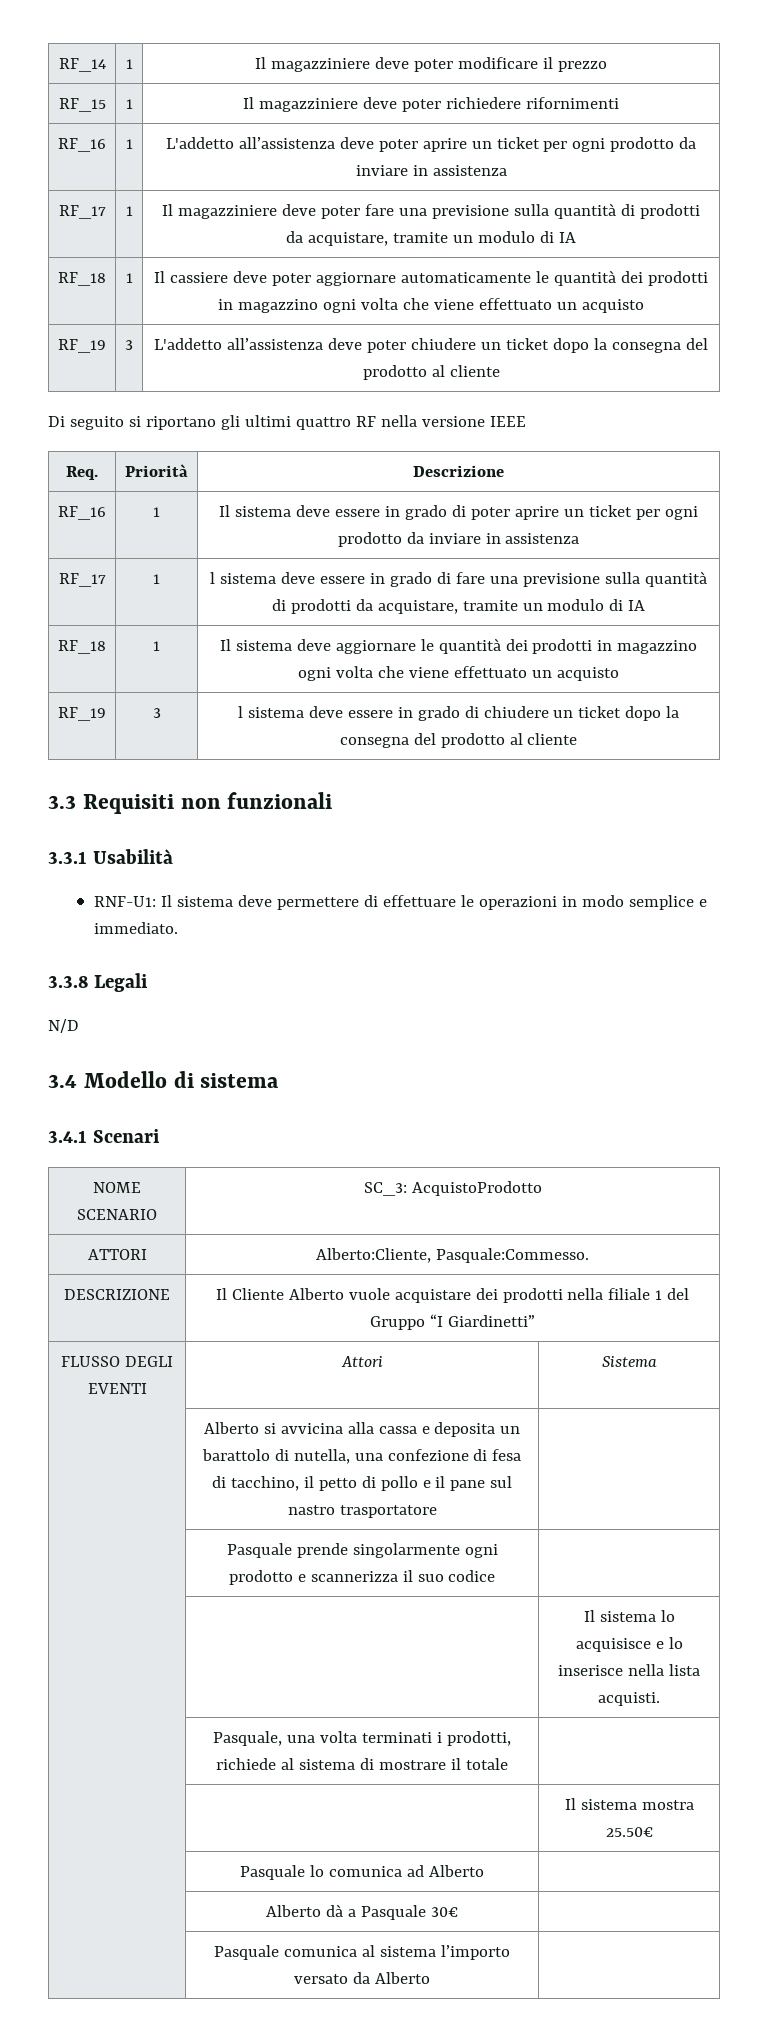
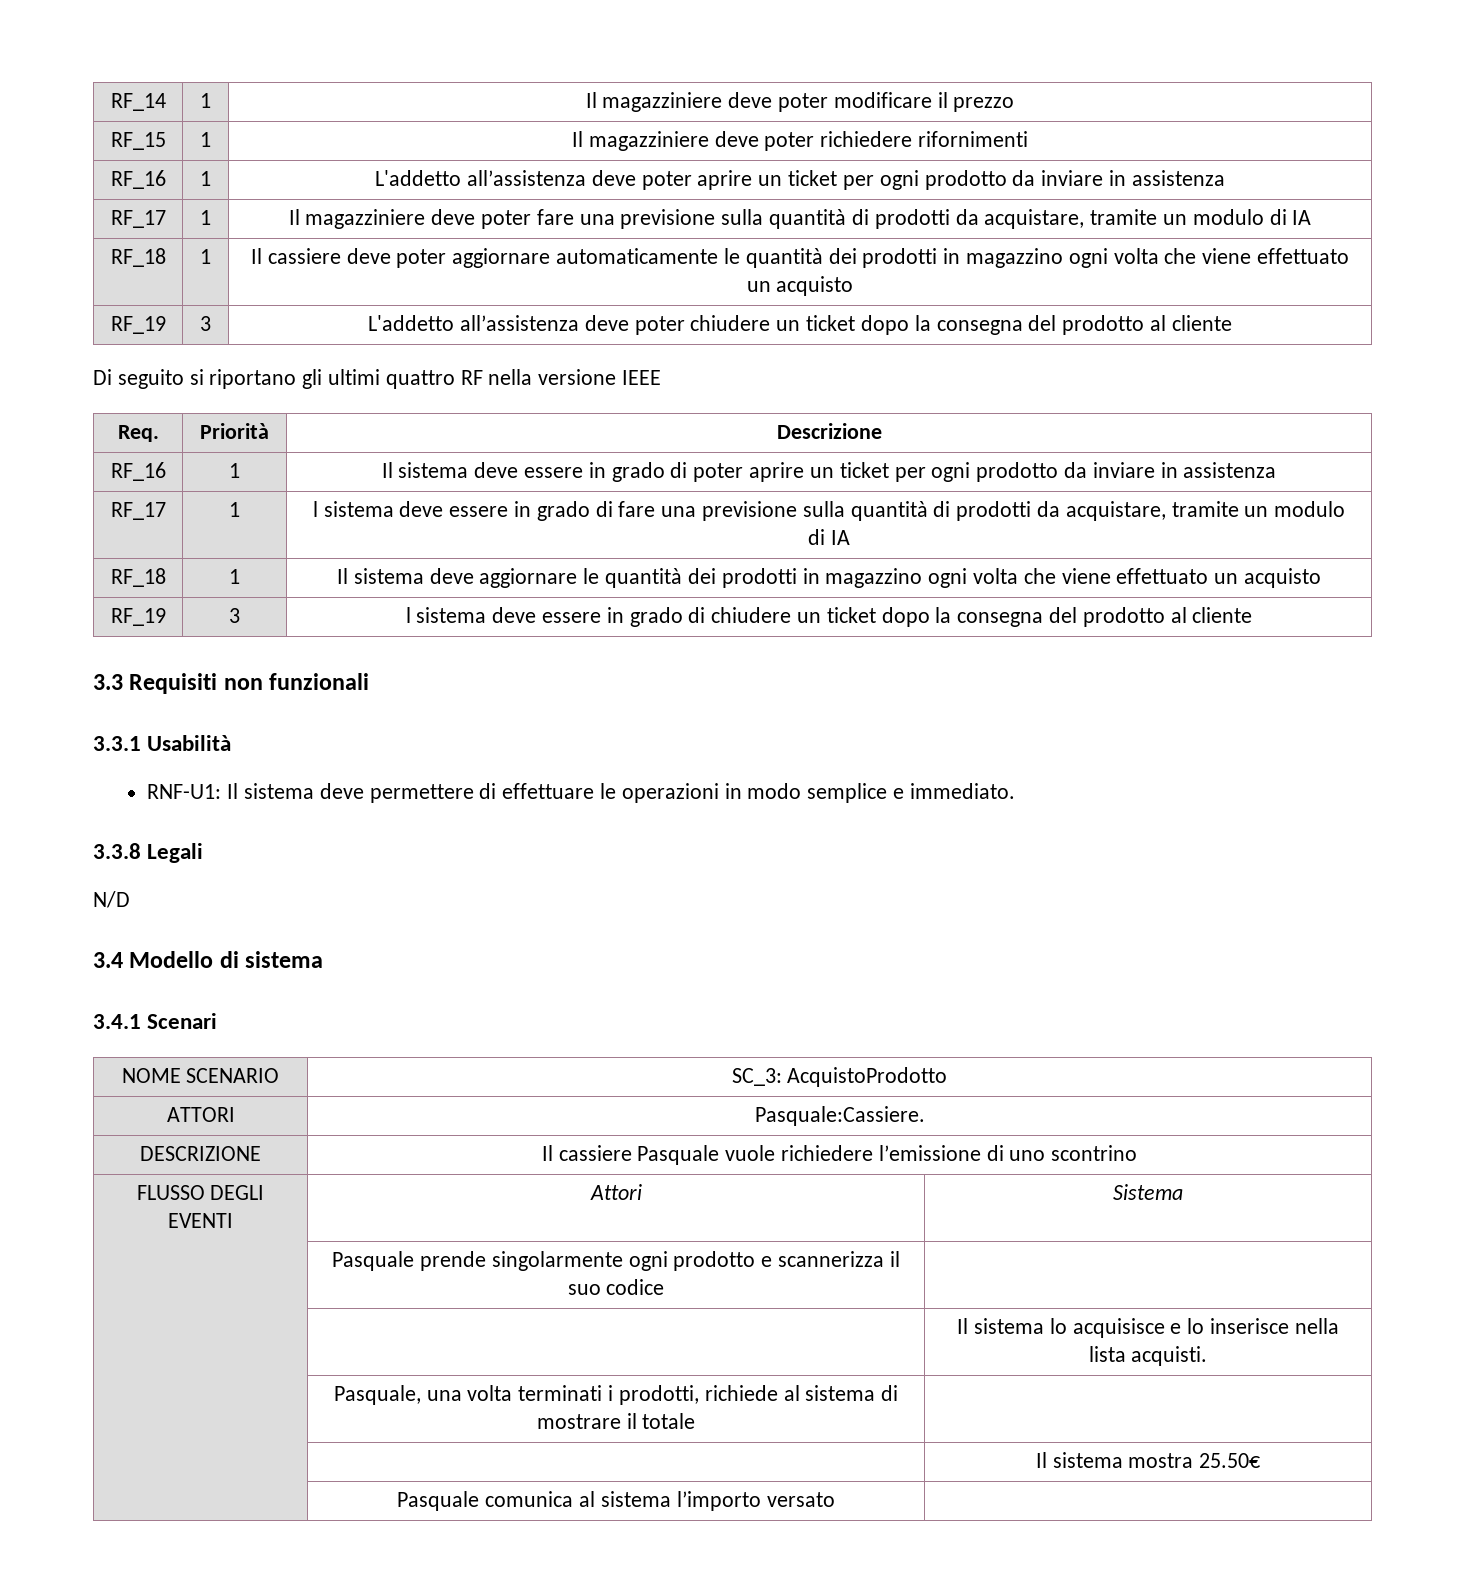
- ATTORI | Alberto:Cliente, Pasquale:Commesso.
+ ATTORI | Pasquale:Cassiere.
- DESCRIZIONE | Il Cliente Alberto vuole acquistare dei prodotti nella filiale 1 del Gruppo “I Giardinetti”
+ DESCRIZIONE | Il cassiere Pasquale vuole richiedere l’emissione di uno scontrino
- | Alberto si avvicina alla cassa e deposita un barattolo di nutella, una confezione di fesa di tacchino, il petto di pollo e il pane sul nastro trasportatore |
- | Pasquale lo comunica ad Alberto |
- | Alberto dà a Pasquale 30€ |
- | Pasquale comunica al sistema l’importo versato da Alberto |
+ | Pasquale comunica al sistema l’importo versato |

